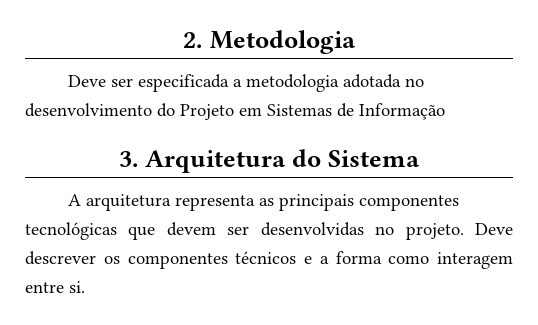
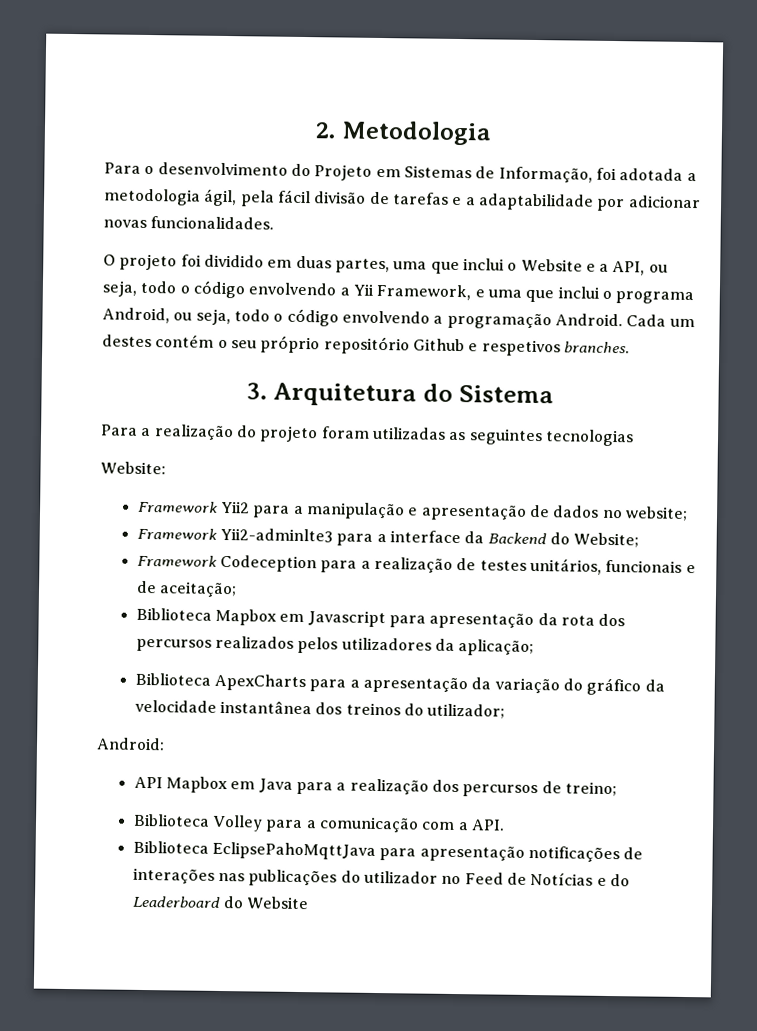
- Deve ser especificada a metodologia adotada no desenvolvimento do Projeto em Sistemas de Informação
+ Para o desenvolvimento do Projeto em Sistemas de Informação, foi adotada a metodologia ágil, pela fácil divisão de tarefas e a adaptabilidade por adicionar novas funcionalidades.
+ O projeto foi dividido em duas partes, uma que inclui o Website e a API, ou seja, todo o código envolvendo a Yii Framework, e uma que inclui o programa Android, ou seja, todo o código envolvendo a programação Android. Cada um destes contém o seu próprio repositório Github e respetivos branches.
  3. Arquitetura do Sistema
- A arquitetura representa as principais componentes tecnológicas que devem ser desenvolvidas no projeto. Deve descrever os componentes técnicos e a forma como interagem entre si.
+ Para a realização do projeto foram utilizadas as seguintes tecnologias
+ Website:
+ Framework Yii2 para a manipulação e apresentação de dados no website;
+ Framework Yii2-adminlte3 para a interface da Backend do Website;
+ Framework Codeception para a realização de testes unitários, funcionais e de aceitação;
+ Biblioteca Mapbox em Javascript para apresentação da rota dos percursos realizados pelos utilizadores da aplicação;
+ Biblioteca ApexCharts para a apresentação da variação do gráfico da velocidade instantânea dos treinos do utilizador;
+ Android:
+ API Mapbox em Java para a realização dos percursos de treino;
+ Biblioteca Volley para a comunicação com a API.
+ Biblioteca EclipsePahoMqttJava para apresentação notificações de interações nas publicações do utilizador no Feed de Notícias e do Leaderboard do Website

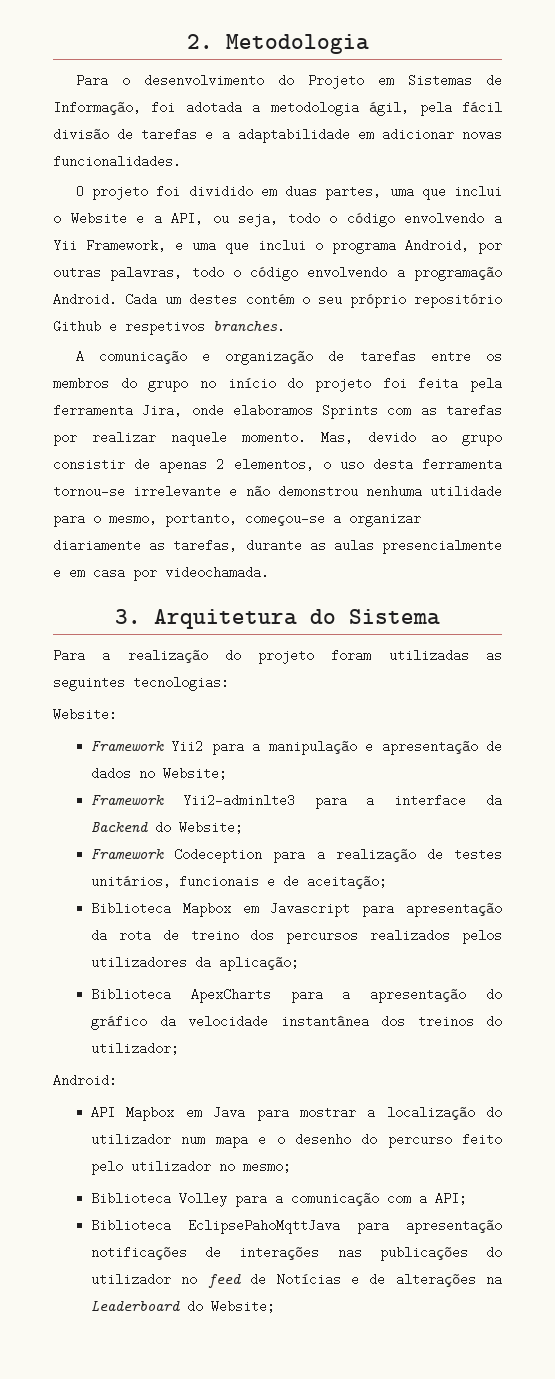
- Para o desenvolvimento do Projeto em Sistemas de Informação, foi adotada a metodologia ágil, pela fácil divisão de tarefas e a adaptabilidade por adicionar novas funcionalidades.
+ Para o desenvolvimento do Projeto em Sistemas de Informação, foi adotada a metodologia ágil, pela fácil divisão de tarefas e a adaptabilidade em adicionar novas funcionalidades.
- O projeto foi dividido em duas partes, uma que inclui o Website e a API, ou seja, todo o código envolvendo a Yii Framework, e uma que inclui o programa Android, ou seja, todo o código envolvendo a programação Android.
+ O projeto foi dividido em duas partes, uma que inclui o Website e a API, ou seja, todo o código envolvendo a Yii Framework, e uma que inclui o programa Android, por outras palavras, todo o código envolvendo a programação Android.
+ A comunicação e organização de tarefas entre os membros do grupo no início do projeto foi feita pela ferramenta Jira, onde elaboramos Sprints com as tarefas por realizar naquele momento. Mas, devido ao grupo consistir de apenas 2 elementos, o uso desta ferramenta tornou-se irrelevante e não demonstrou nenhuma utilidade para o mesmo, portanto, começou-se a organizar diariamente as tarefas, durante as aulas presencialmente e em casa por videochamada.
- Para a realização do projeto foram utilizadas as seguintes tecnologias
+ Para a realização do projeto foram utilizadas as seguintes tecnologias:
- Framework Yii2 para a manipulação e apresentação de dados no website;
+ Framework Yii2 para a manipulação e apresentação de dados no Website;
- Biblioteca Mapbox em Javascript para apresentação da rota dos percursos realizados pelos utilizadores da aplicação;
+ Biblioteca Mapbox em Javascript para apresentação da rota de treino dos percursos realizados pelos utilizadores da aplicação;
- Biblioteca ApexCharts para a apresentação da variação do gráfico da velocidade instantânea dos treinos do utilizador;
+ Biblioteca ApexCharts para a apresentação do gráfico da velocidade instantânea dos treinos do utilizador;
- API Mapbox em Java para a realização dos percursos de treino;
+ API Mapbox em Java para mostrar a localização do utilizador num mapa e o desenho do percurso feito pelo utilizador no mesmo;
- Biblioteca Volley para a comunicação com a API.
+ Biblioteca Volley para a comunicação com a API;
- Biblioteca EclipsePahoMqttJava para apresentação notificações de interações nas publicações do utilizador no Feed de Notícias e do Leaderboard do Website
+ Biblioteca EclipsePahoMqttJava para apresentação notificações de interações nas publicações do utilizador no feed de Notícias e de alterações na Leaderboard do Website;

